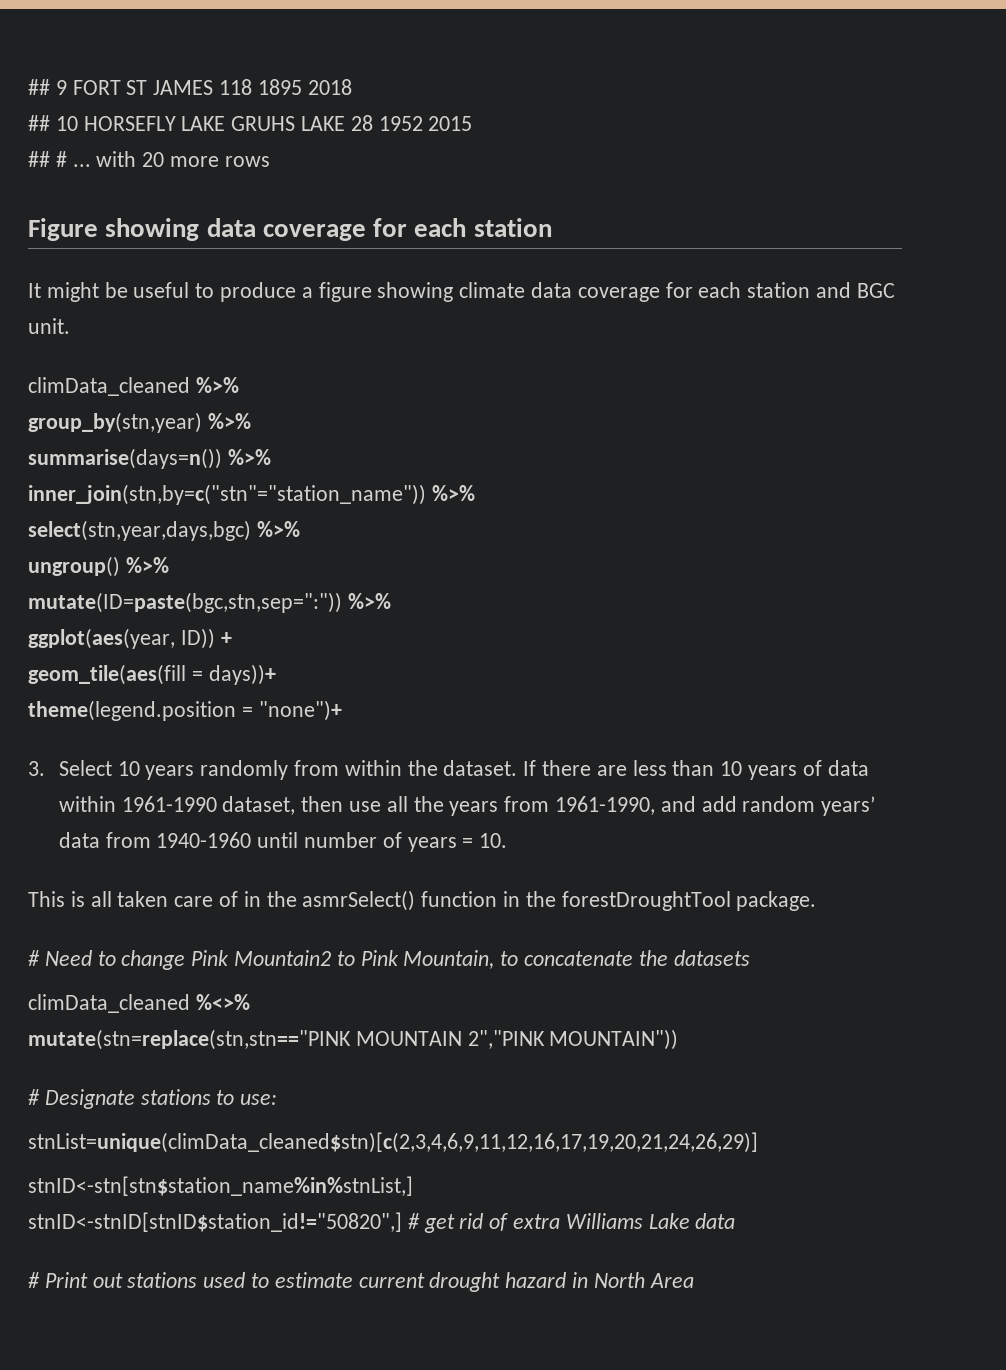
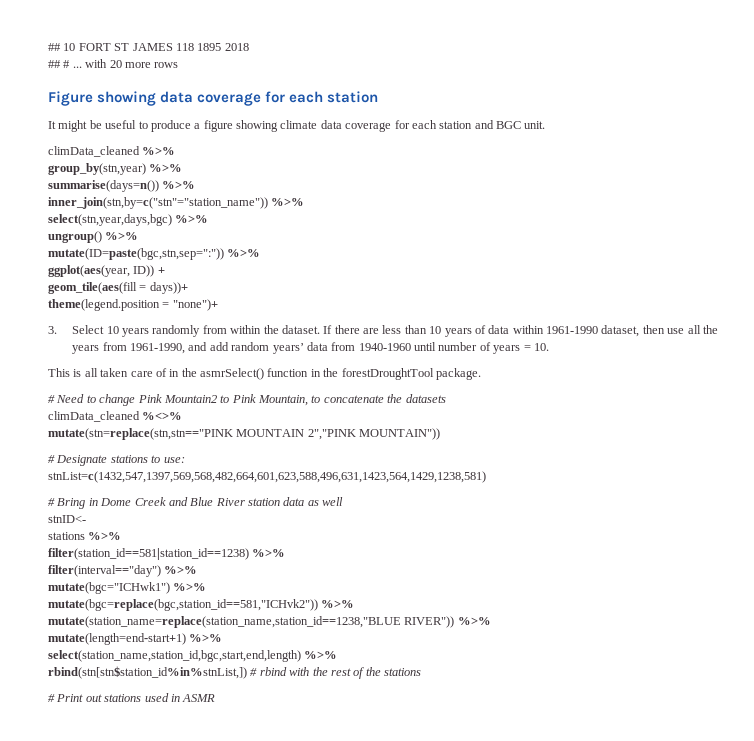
- ## 9 FORT ST JAMES 118 1895 2018
+ ## 10 FORT ST JAMES 118 1895 2018
- ## 10 HORSEFLY LAKE GRUHS LAKE 28 1952 2015
- stnList=unique(climData_cleaned$stn)[c(2,3,4,6,9,11,12,16,17,19,20,21,24,26,29)]
- stnID<-stn[stn$station_name%in%stnList,]
- stnID<-stnID[stnID$station_id!="50820",] # get rid of extra Williams Lake data
+ stnList=c(1432,547,1397,569,568,482,664,601,623,588,496,631,1423,564,1429,1238,581)
+ # Bring in Dome Creek and Blue River station data as well
+ stnID<-
+ stations %>%
+ filter(station_id==581|station_id==1238) %>%
+ filter(interval=="day") %>%
+ mutate(bgc="ICHwk1") %>%
+ mutate(bgc=replace(bgc,station_id==581,"ICHvk2")) %>%
+ mutate(station_name=replace(station_name,station_id==1238,"BLUE RIVER")) %>%
+ mutate(length=end-start+1) %>%
+ select(station_name,station_id,bgc,start,end,length) %>%
+ rbind(stn[stn$station_id%in%stnList,]) # rbind with the rest of the stations
- # Print out stations used to estimate current drought hazard in North Area
+ # Print out stations used in ASMR

